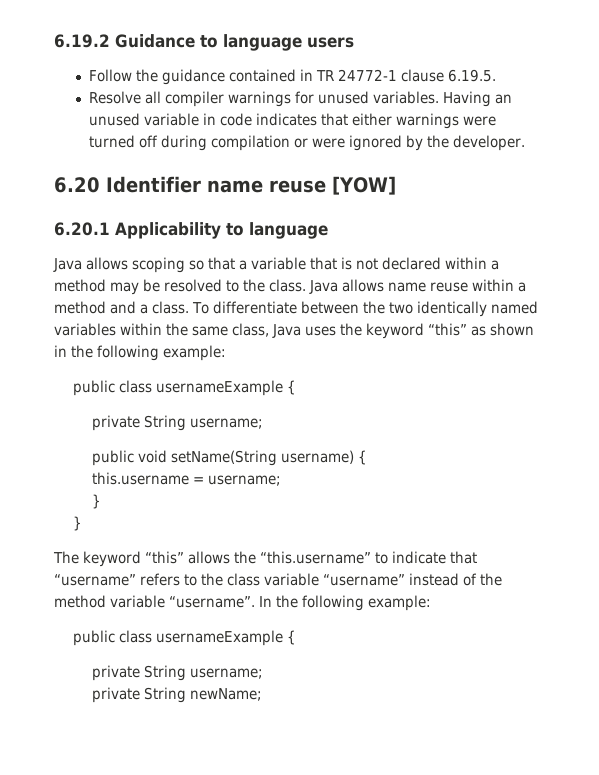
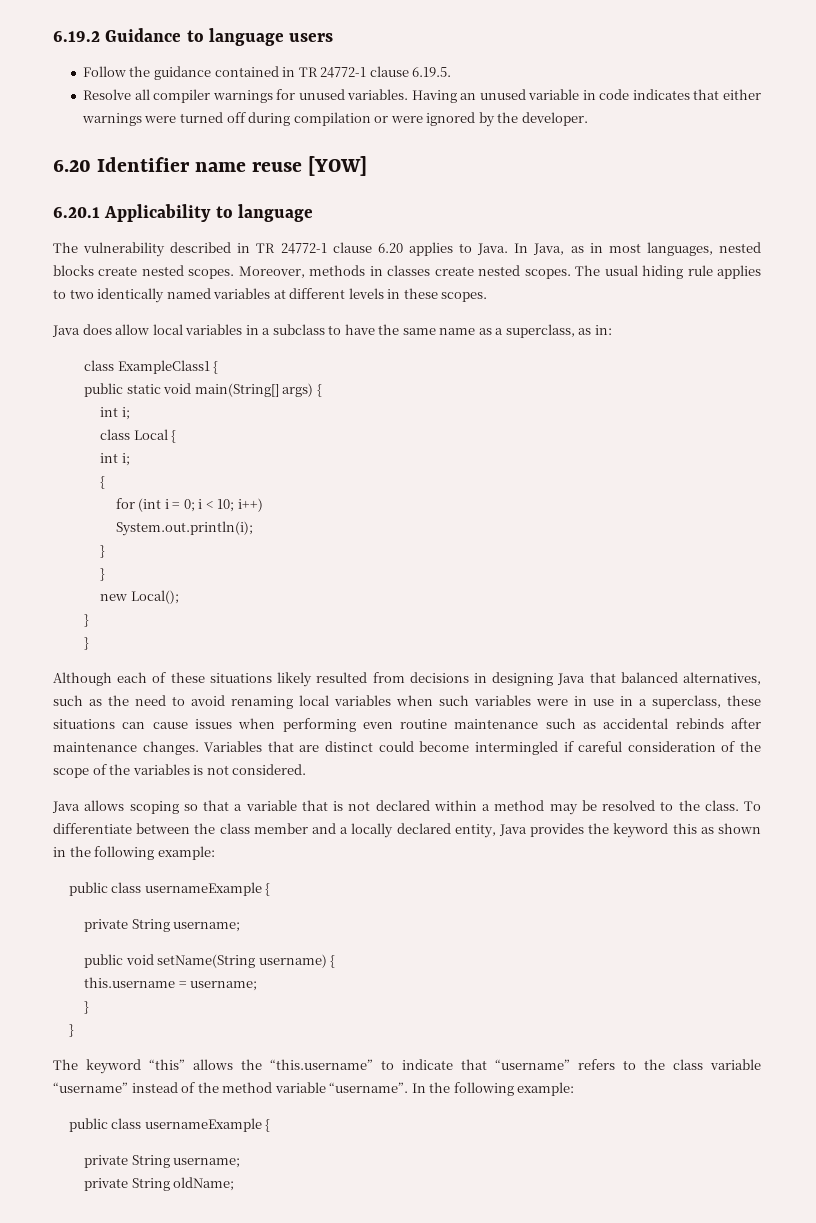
+ The vulnerability described in TR 24772-1 clause 6.20 applies to Java. In Java, as in most languages, nested blocks create nested scopes. Moreover, methods in classes create nested scopes. The usual hiding rule applies to two identically named variables at different levels in these scopes.
+ Java does allow local variables in a subclass to have the same name as a superclass, as in:
+ class ExampleClass1 {
+ public static void main(String[] args) {
+ int i;
+ class Local {
+ int i;
+ {
+ for (int i = 0; i < 10; i++)
+ System.out.println(i);
+ }
+ }
+ new Local();
+ }
+ }
+ Although each of these situations likely resulted from decisions in designing Java that balanced alternatives, such as the need to avoid renaming local variables when such variables were in use in a superclass, these situations can cause issues when performing even routine maintenance such as accidental rebinds after maintenance changes. Variables that are distinct could become intermingled if careful consideration of the scope of the variables is not considered.
- Java allows name reuse within a method and a class. To differentiate between the two identically named variables within the same class, Java uses the keyword “this” as shown in the following example:
+ To differentiate between the class member and a locally declared entity, Java provides the keyword this as shown in the following example:
- private String newName;
+ private String oldName;

